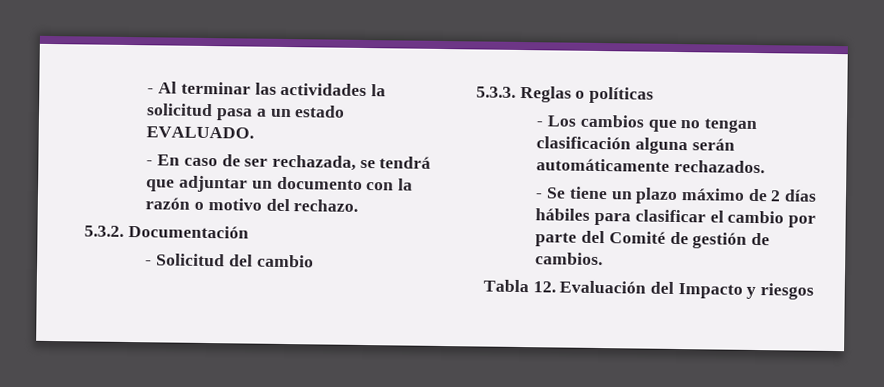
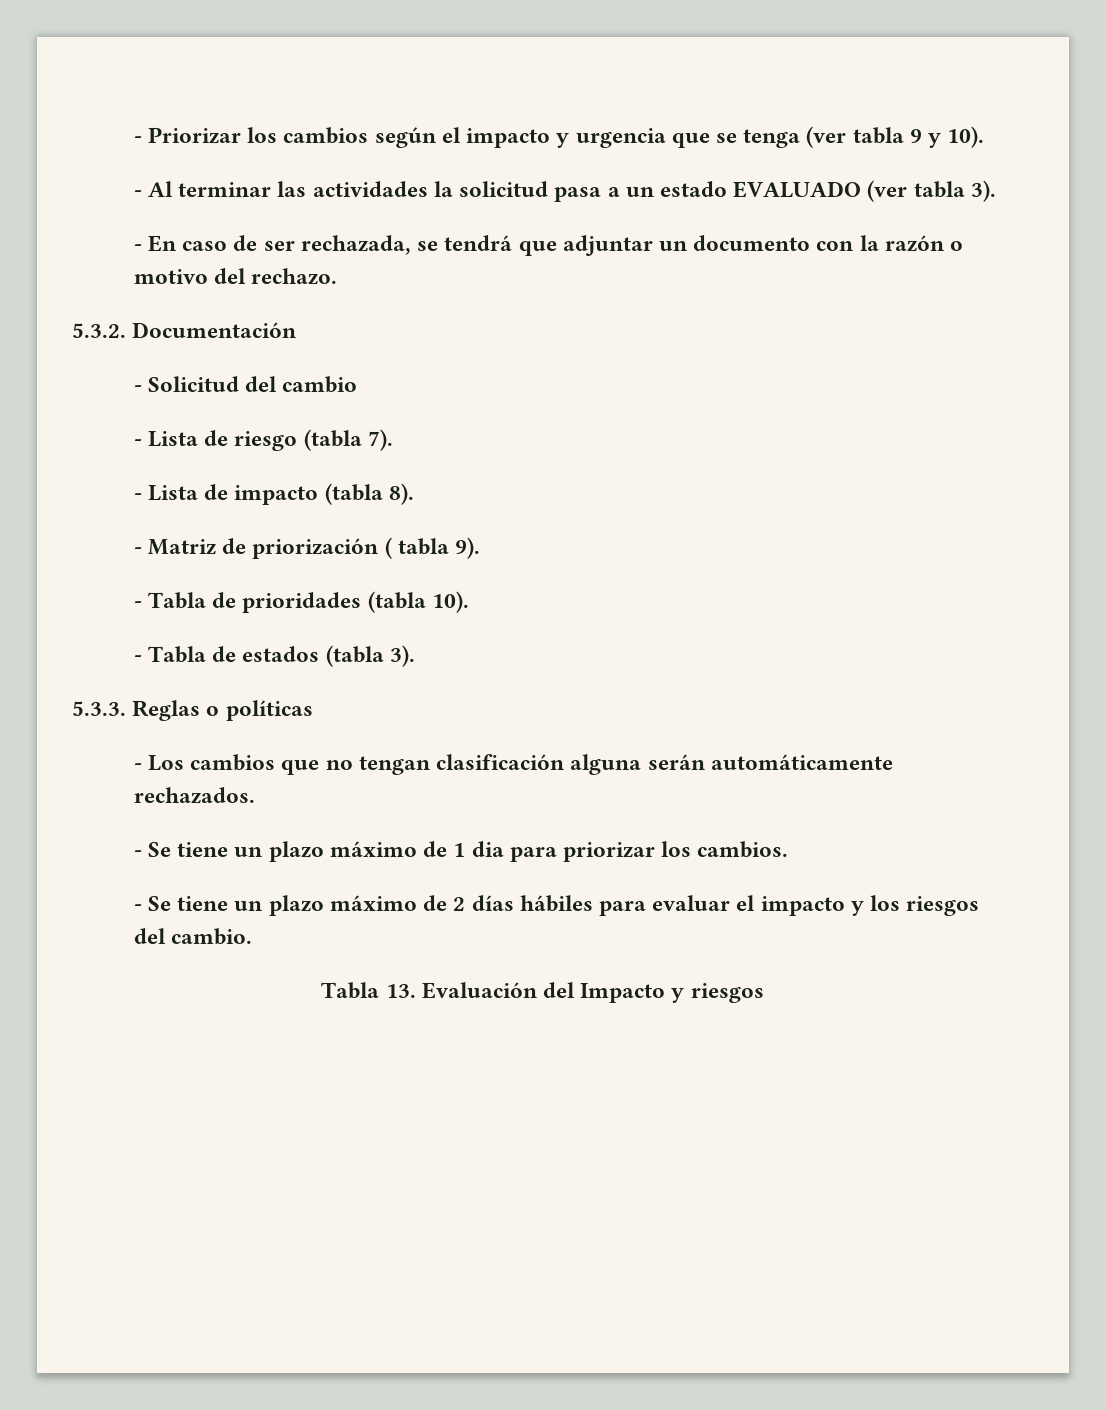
- - Al terminar las actividades la solicitud pasa a un estado EVALUADO.
+ - Priorizar los cambios según el impacto y urgencia que se tenga (ver tabla 9 y 10).
+ - Al terminar las actividades la solicitud pasa a un estado EVALUADO (ver tabla 3).
+ - Lista de riesgo (tabla 7).
+ - Lista de impacto (tabla 8).
+ - Matriz de priorización ( tabla 9).
+ - Tabla de prioridades (tabla 10).
+ - Tabla de estados (tabla 3).
+ - Se tiene un plazo máximo de 1 dia para priorizar los cambios.
- - Se tiene un plazo máximo de 2 días hábiles para clasificar el cambio por parte del Comité de gestión de cambios.
- Tabla 12. Evaluación del Impacto y riesgos
+ - Se tiene un plazo máximo de 2 días hábiles para evaluar el impacto y los riesgos del cambio.
+ Tabla 13. Evaluación del Impacto y riesgos

